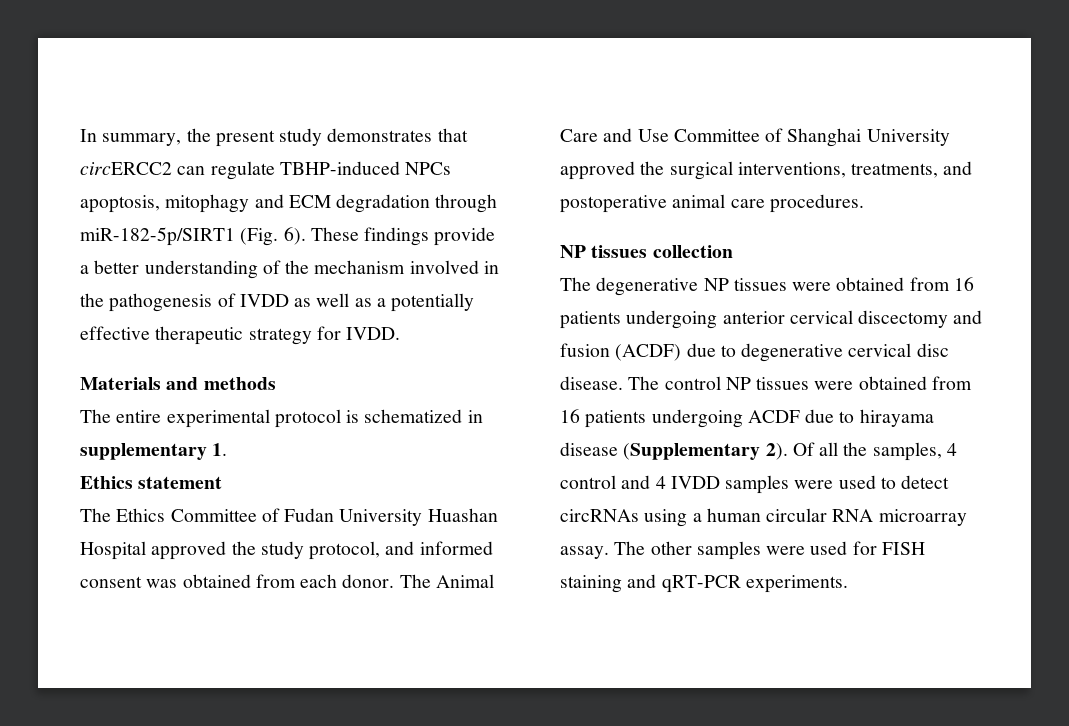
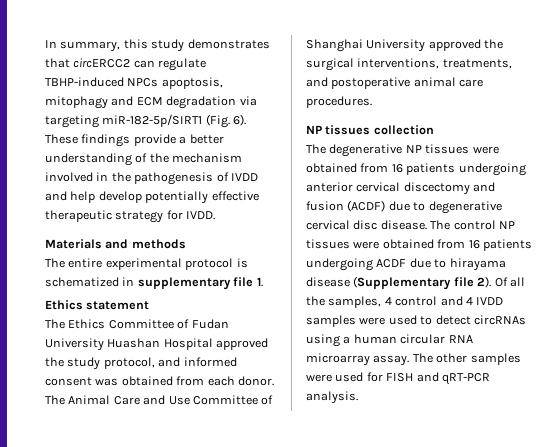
- In summary, the present study demonstrates that circERCC2 can regulate TBHP-induced NPCs apoptosis, mitophagy and ECM degradation through miR-182-5p/SIRT1 (Fig. 6).
+ In summary, this study demonstrates that circERCC2 can regulate TBHP-induced NPCs apoptosis, mitophagy and ECM degradation via targeting miR-182-5p/SIRT1 (Fig. 6).
- These findings provide a better understanding of the mechanism involved in the pathogenesis of IVDD as well as a potentially effective therapeutic strategy for IVDD.
+ These findings provide a better understanding of the mechanism involved in the pathogenesis of IVDD and help develop potentially effective therapeutic strategy for IVDD.
- The entire experimental protocol is schematized in supplementary 1.
+ The entire experimental protocol is schematized in supplementary file 1.
- The control NP tissues were obtained from 16 patients undergoing ACDF due to hirayama disease (Supplementary 2).
+ The control NP tissues were obtained from 16 patients undergoing ACDF due to hirayama disease (Supplementary file 2).
- The other samples were used for FISH staining and qRT-PCR experiments.
+ The other samples were used for FISH and qRT-PCR analysis.

